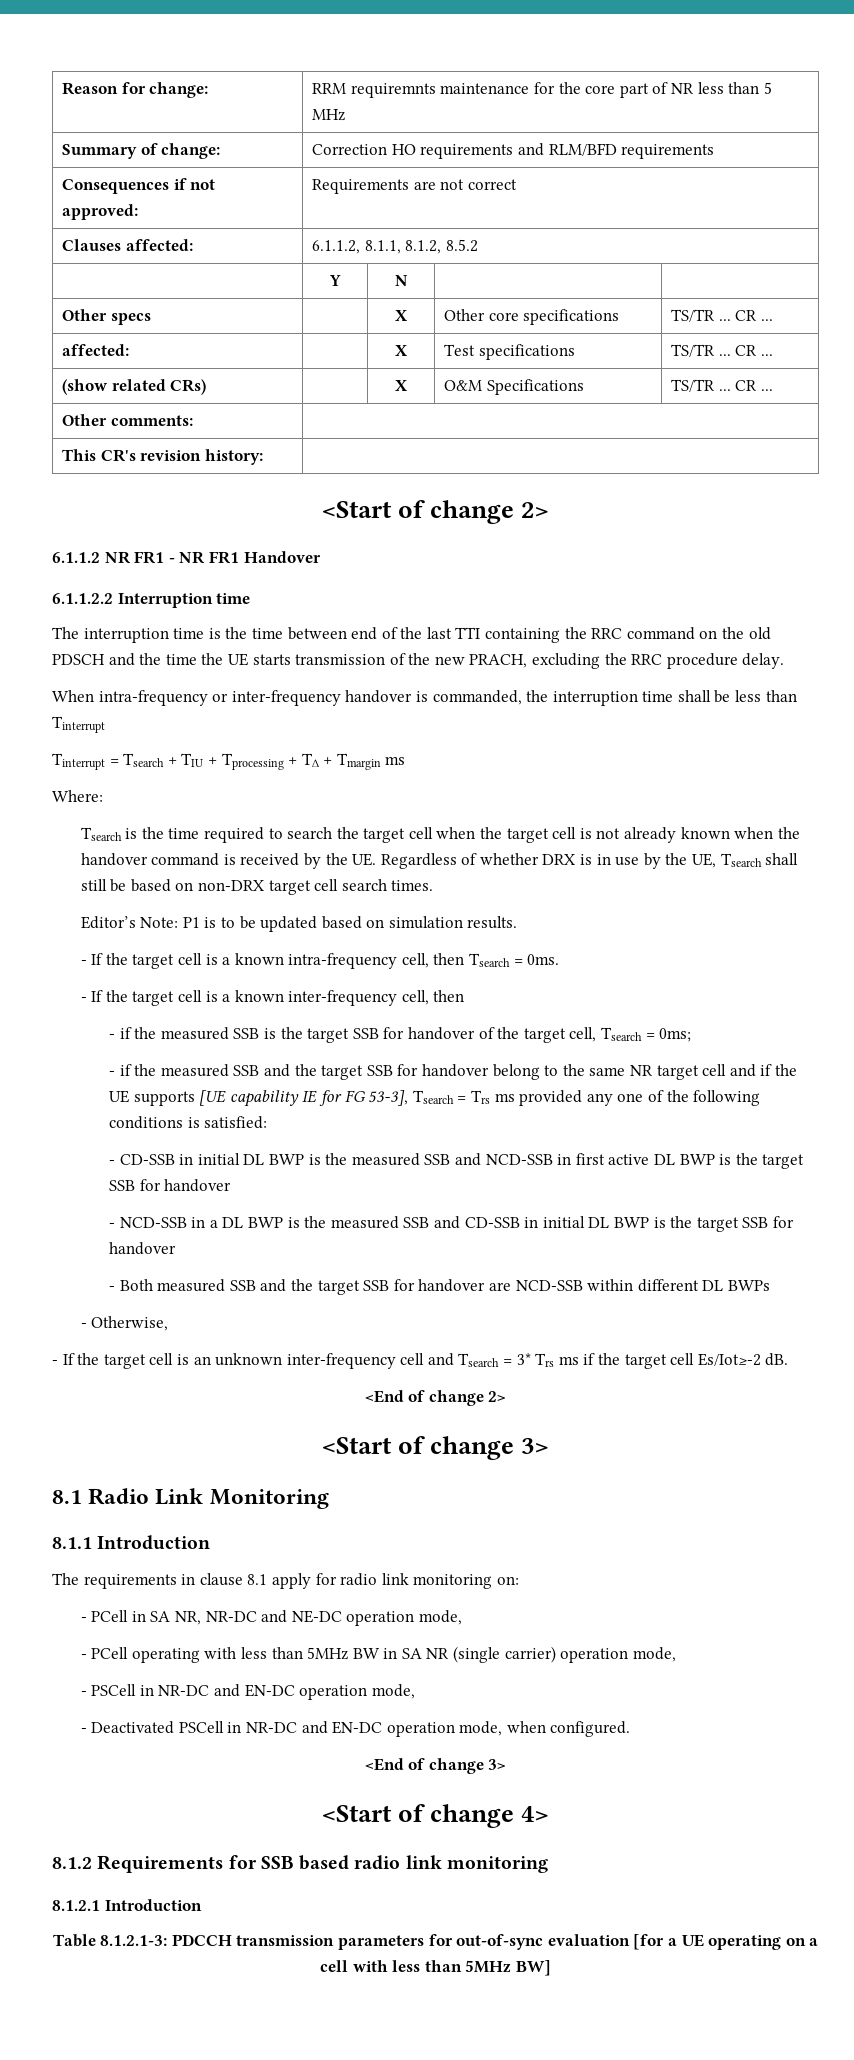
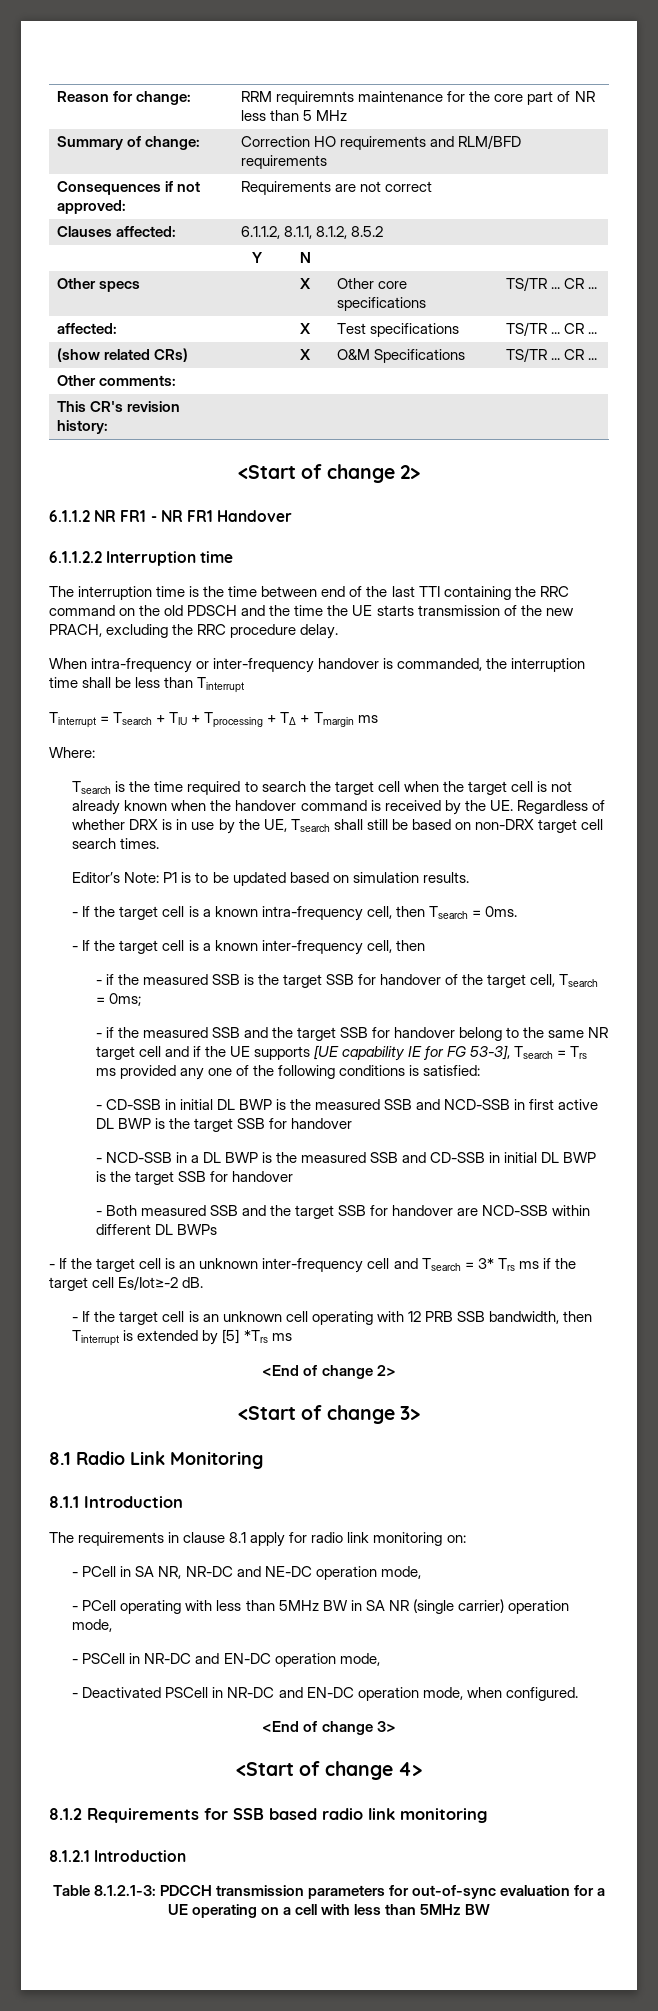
- - Otherwise,
+ - If the target cell is an unknown cell operating with 12 PRB SSB bandwidth, then Tinterrupt is extended by [5] *Trs ms
- Table 8.1.2.1-3: PDCCH transmission parameters for out-of-sync evaluation [for a UE operating on a cell with less than 5MHz BW]
+ Table 8.1.2.1-3: PDCCH transmission parameters for out-of-sync evaluation for a UE operating on a cell with less than 5MHz BW

